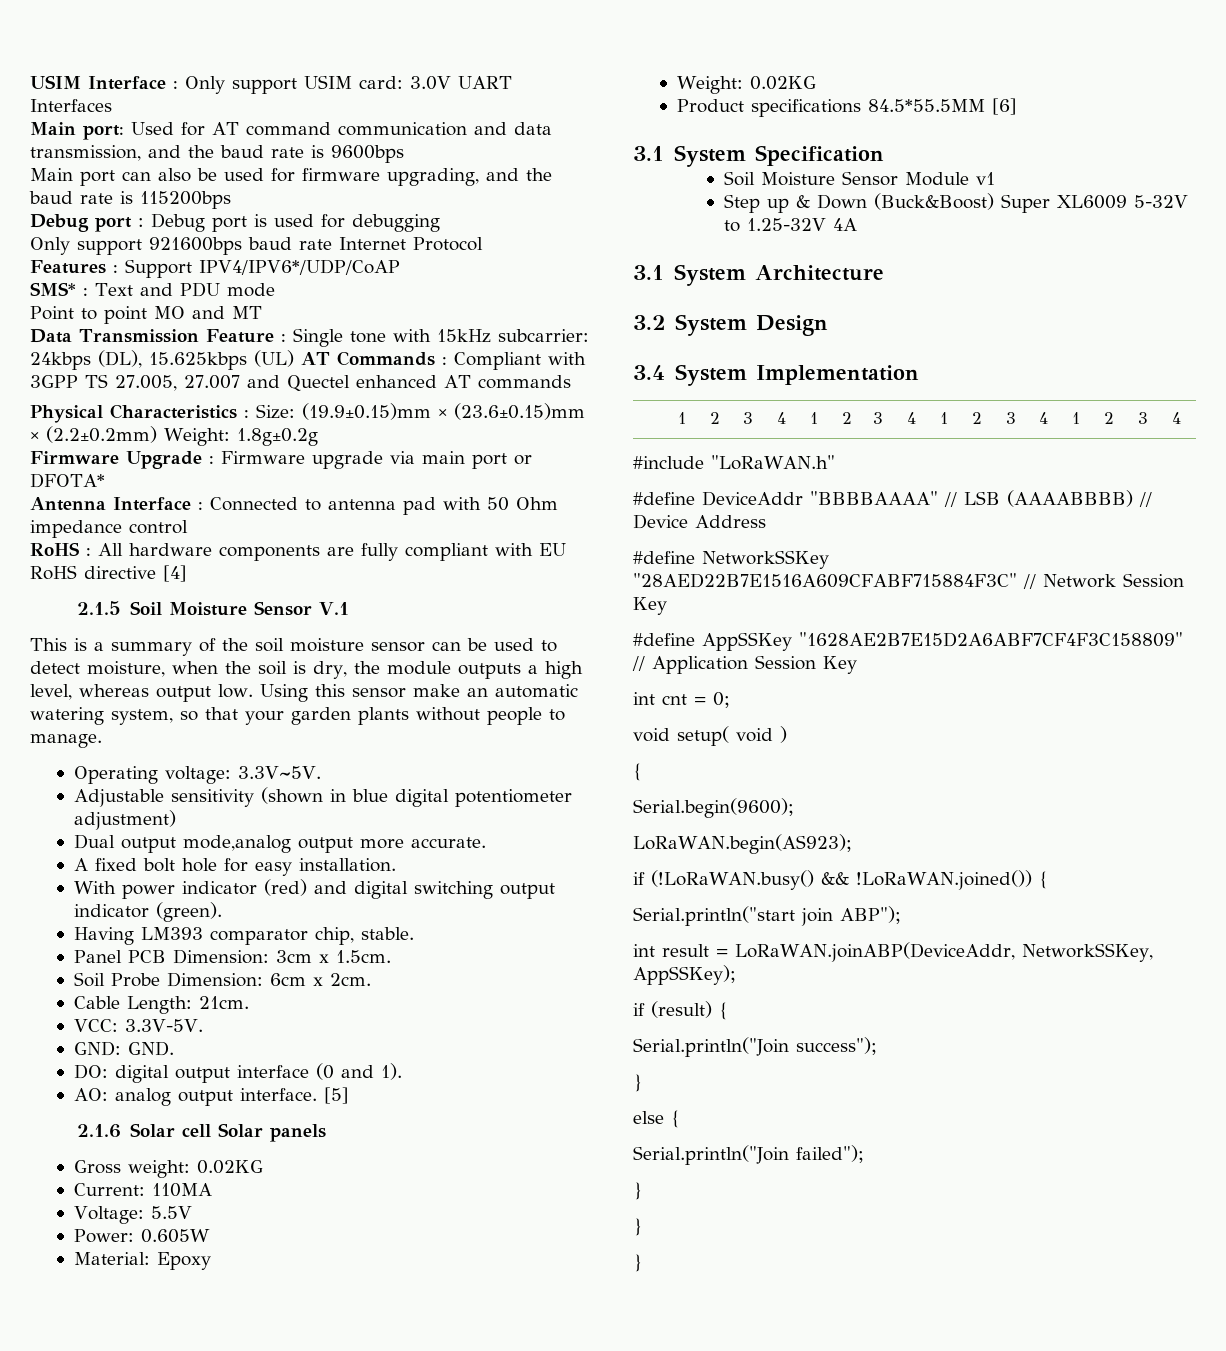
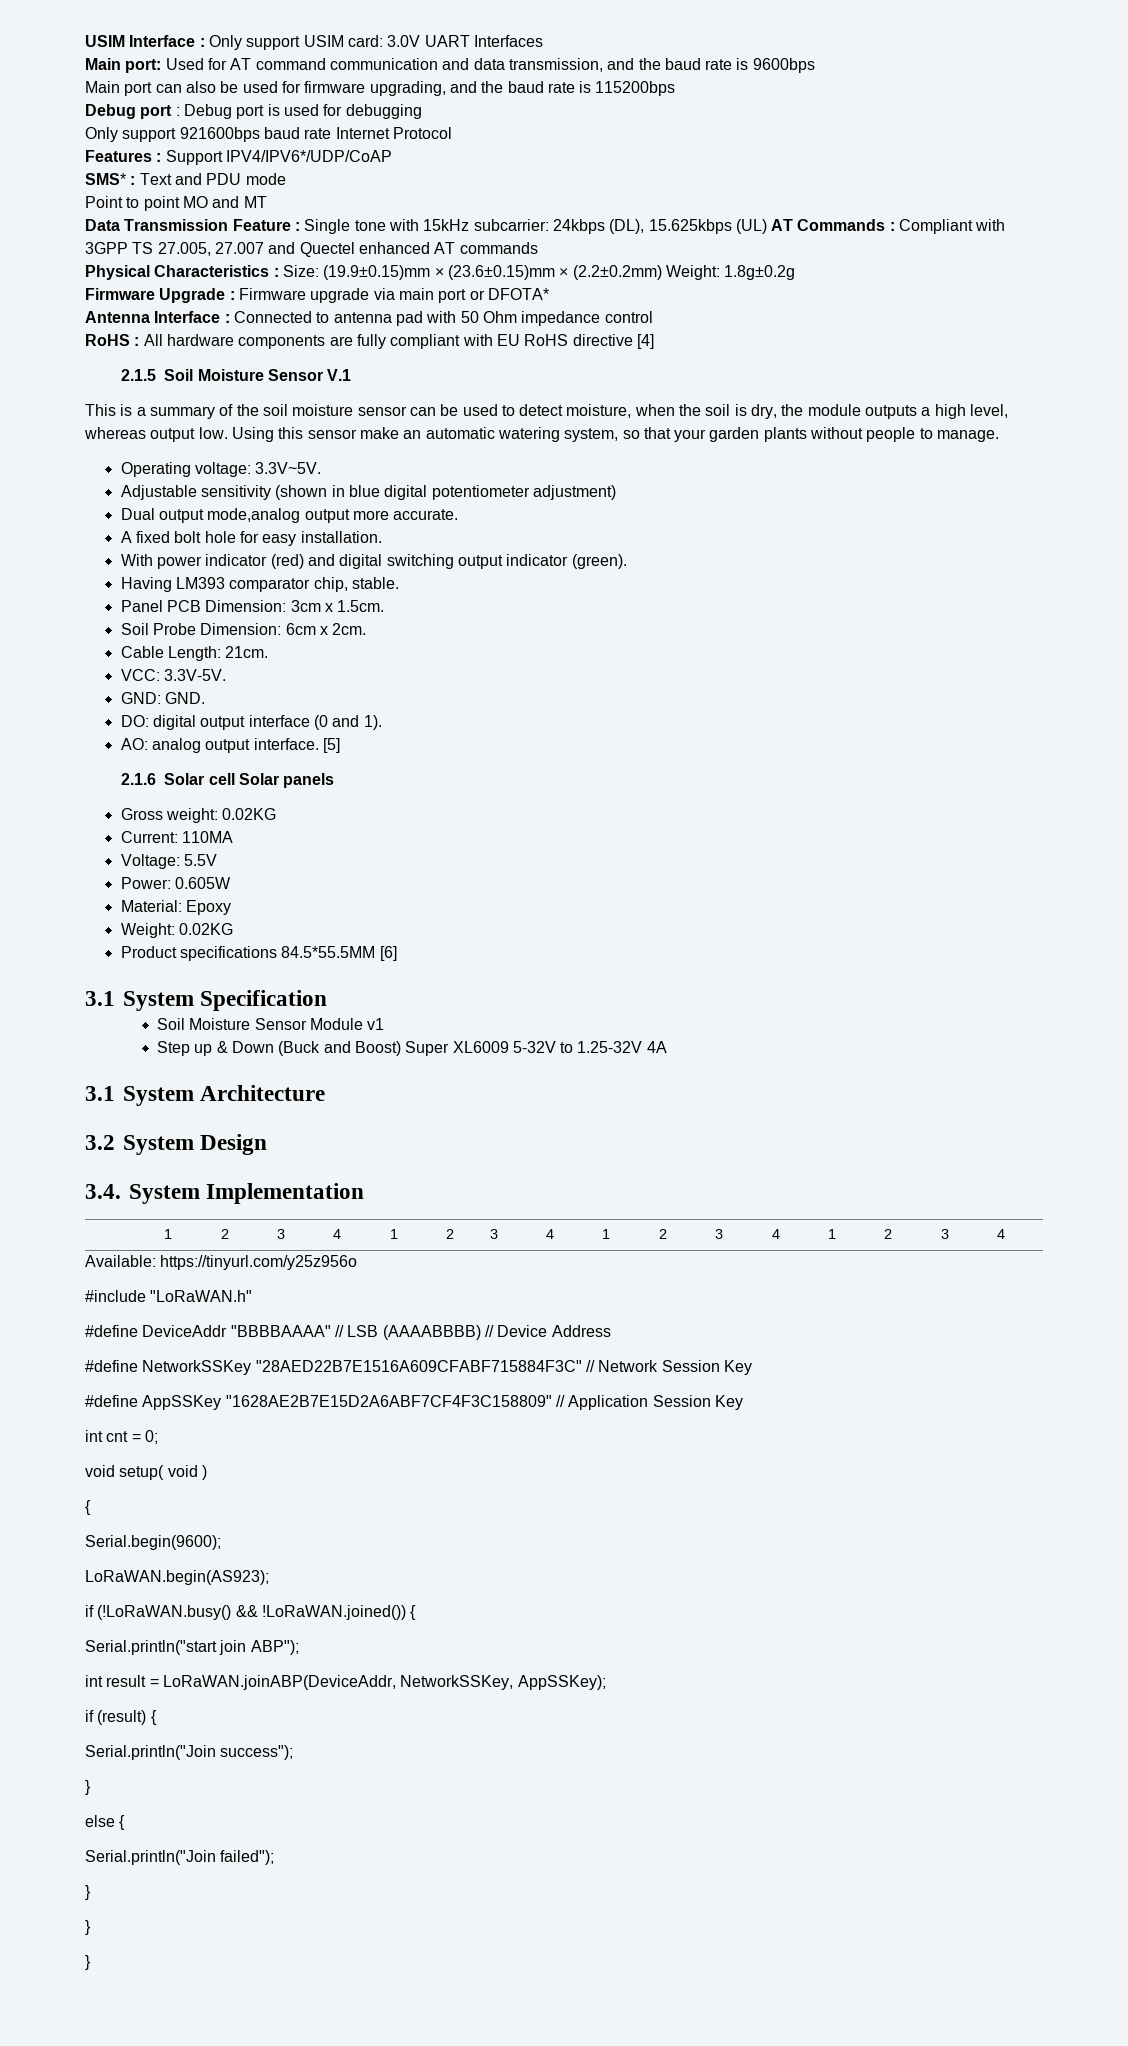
- Step up & Down (Buck&Boost) Super XL6009 5-32V to 1.25-32V 4A
+ Step up & Down (Buck and Boost) Super XL6009 5-32V to 1.25-32V 4A
- 3.4 System Implementation
+ 3.4. System Implementation
+ Available: https://tinyurl.com/y25z956o

